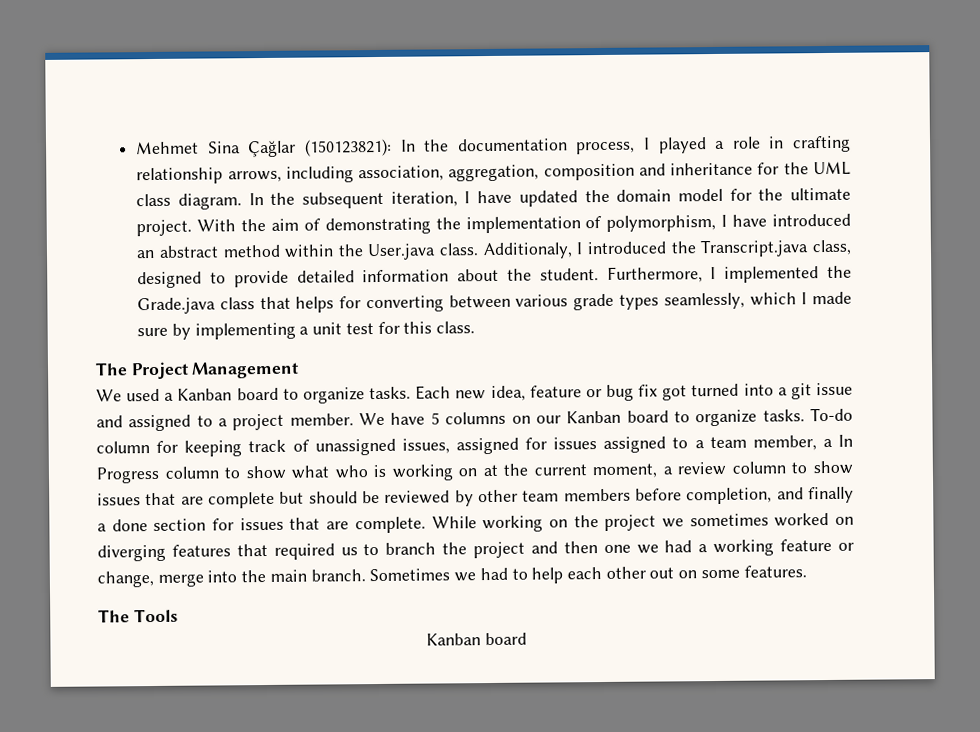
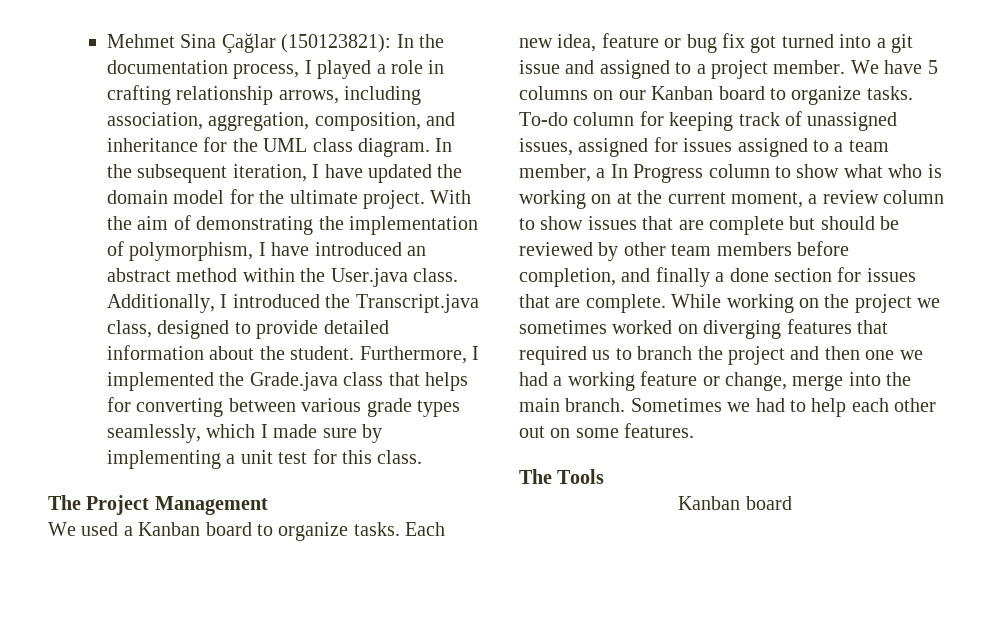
- Mehmet Sina Çağlar (150123821): In the documentation process, I played a role in crafting relationship arrows, including association, aggregation, composition and inheritance for the UML class diagram.
+ Mehmet Sina Çağlar (150123821): In the documentation process, I played a role in crafting relationship arrows, including association, aggregation, composition, and inheritance for the UML class diagram.
- Additionaly, I introduced the Transcript.java class, designed to provide detailed information about the student.
+ Additionally, I introduced the Transcript.java class, designed to provide detailed information about the student.

